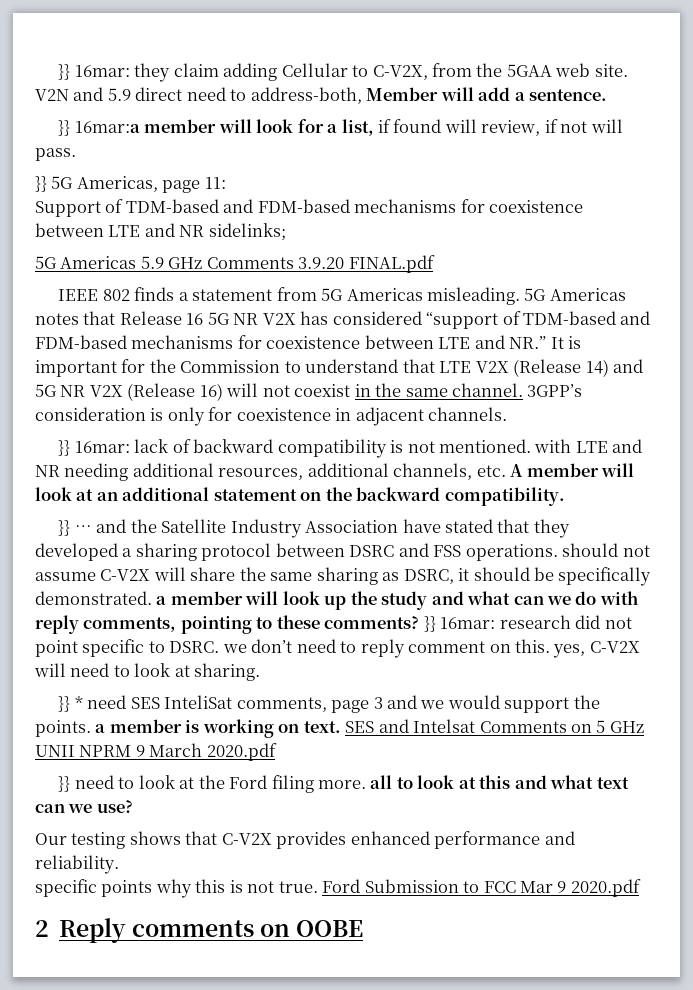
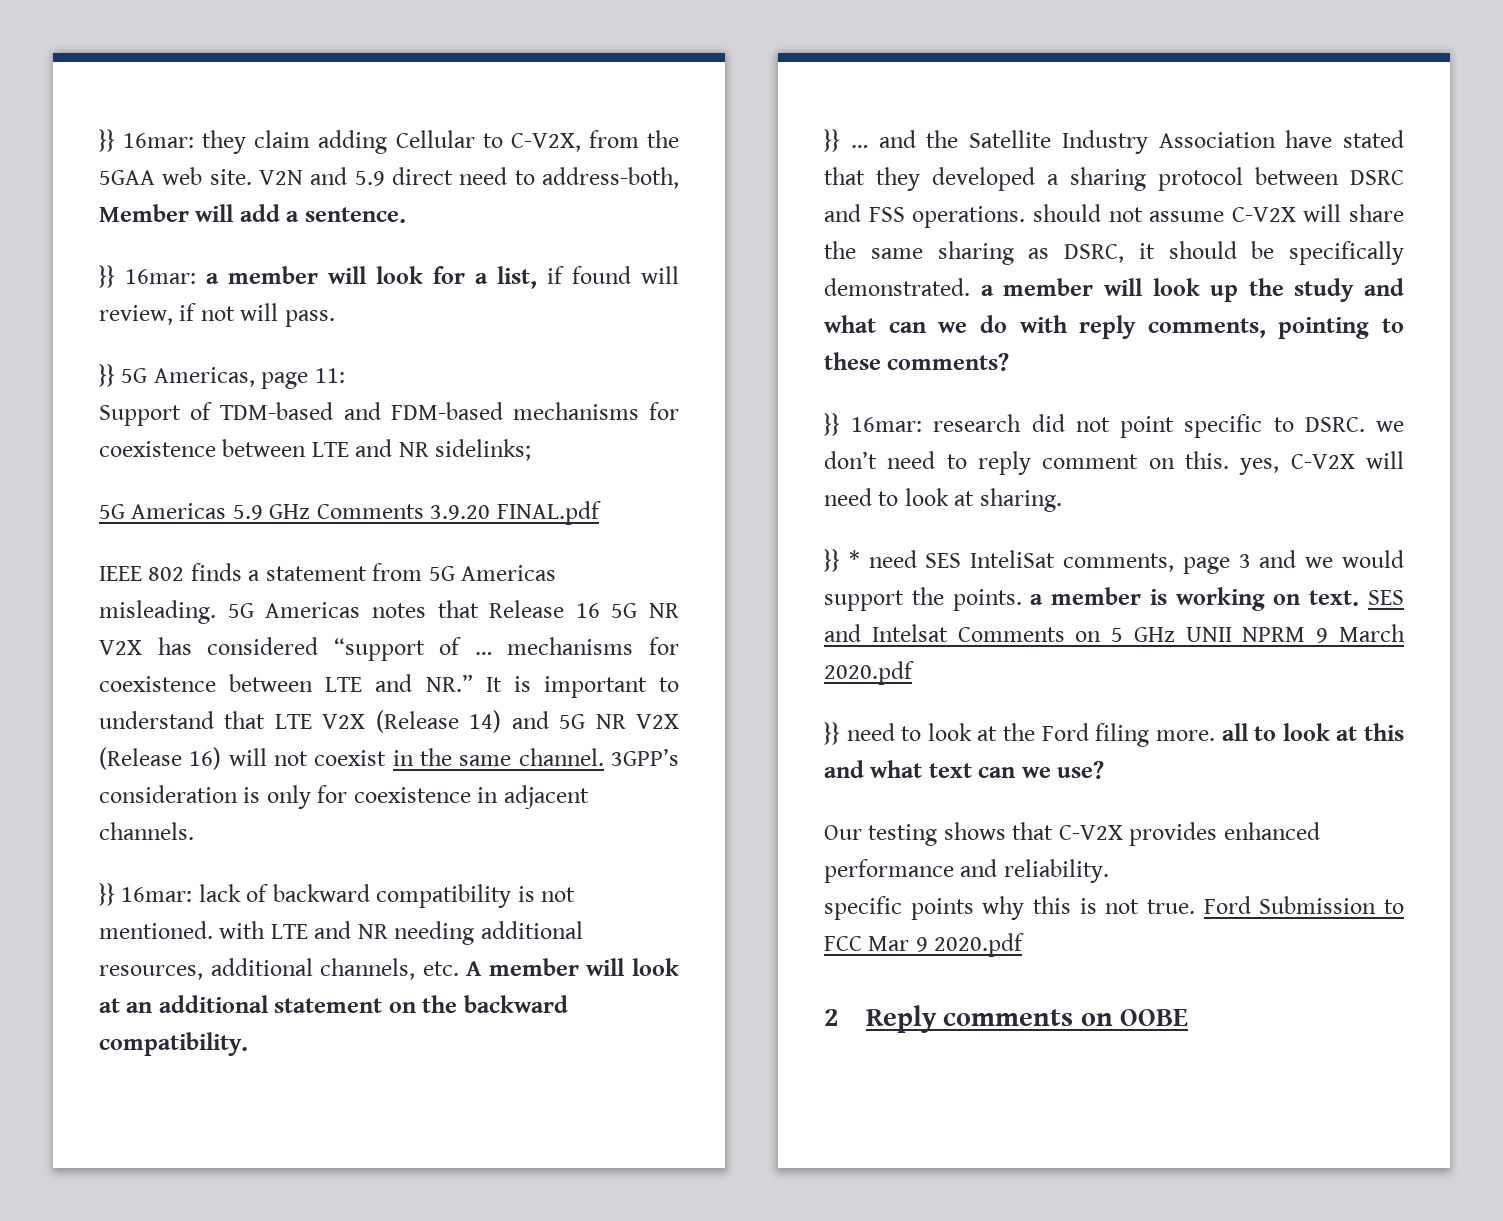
- }} 16mar:a member will look for a list, if found will review, if not will pass.
+ }} 16mar: a member will look for a list, if found will review, if not will pass.
- 5G Americas notes that Release 16 5G NR V2X has considered “support of TDM-based and FDM-based mechanisms for coexistence between LTE and NR.” It is important for the Commission to understand that LTE V2X (Release 14) and 5G NR V2X (Release 16) will not coexist in the same channel.
+ 5G Americas notes that Release 16 5G NR V2X has considered “support of … mechanisms for coexistence between LTE and NR.” It is important to understand that LTE V2X (Release 14) and 5G NR V2X (Release 16) will not coexist in the same channel.
- }} … and the Satellite Industry Association have stated that they developed a sharing protocol between DSRC and FSS operations. should not assume C-V2X will share the same sharing as DSRC, it should be specifically demonstrated. a member will look up the study and what can we do with reply comments, pointing to these comments? }} 16mar:
+ }} … and the Satellite Industry Association have stated that they developed a sharing protocol between DSRC and FSS operations. should not assume C-V2X will share the same sharing as DSRC, it should be specifically demonstrated. a member will look up the study and what can we do with reply comments, pointing to these comments?
+ }} 16mar:

